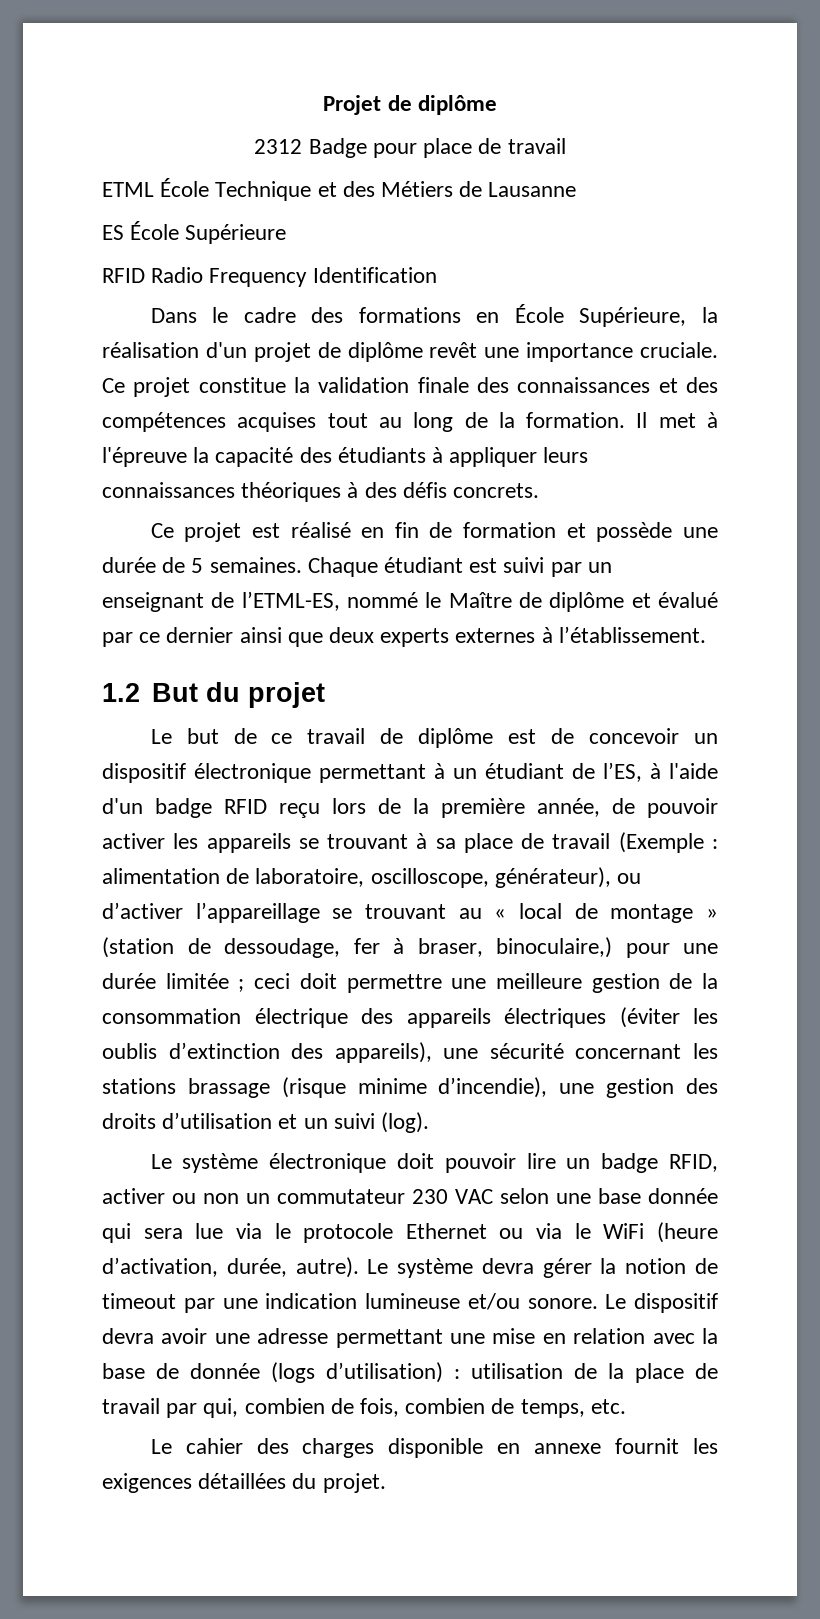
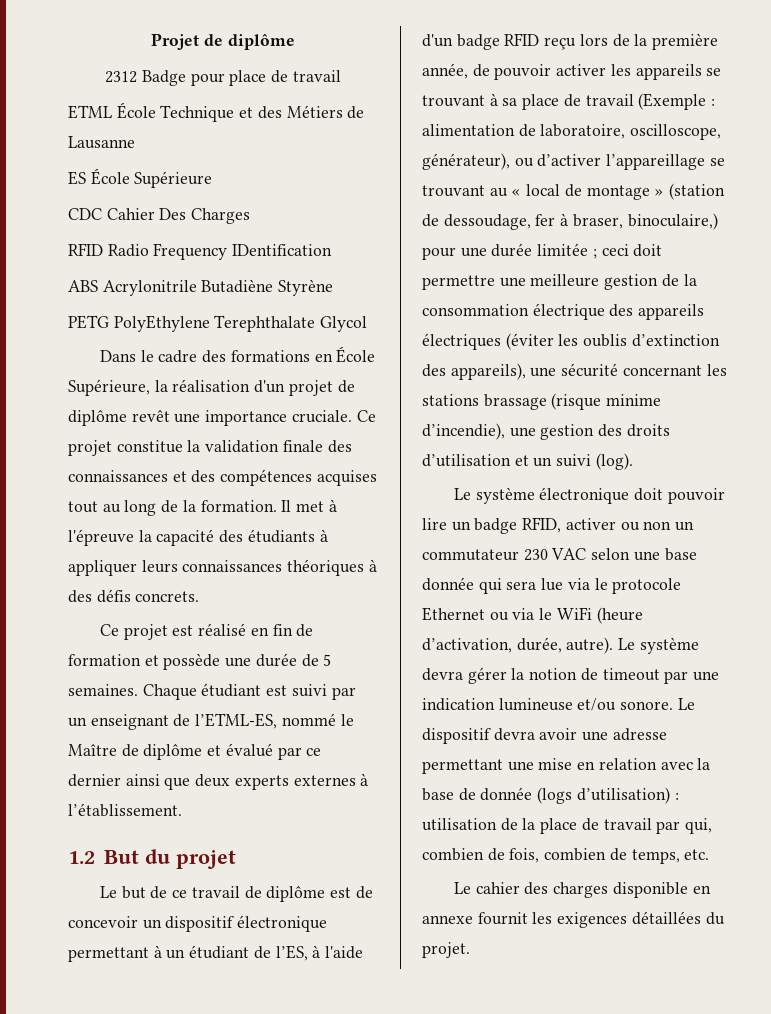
+ CDC Cahier Des Charges
- RFID Radio Frequency Identification
+ RFID Radio Frequency IDentification
+ ABS Acrylonitrile Butadiène Styrène
+ PETG PolyEthylene Terephthalate Glycol

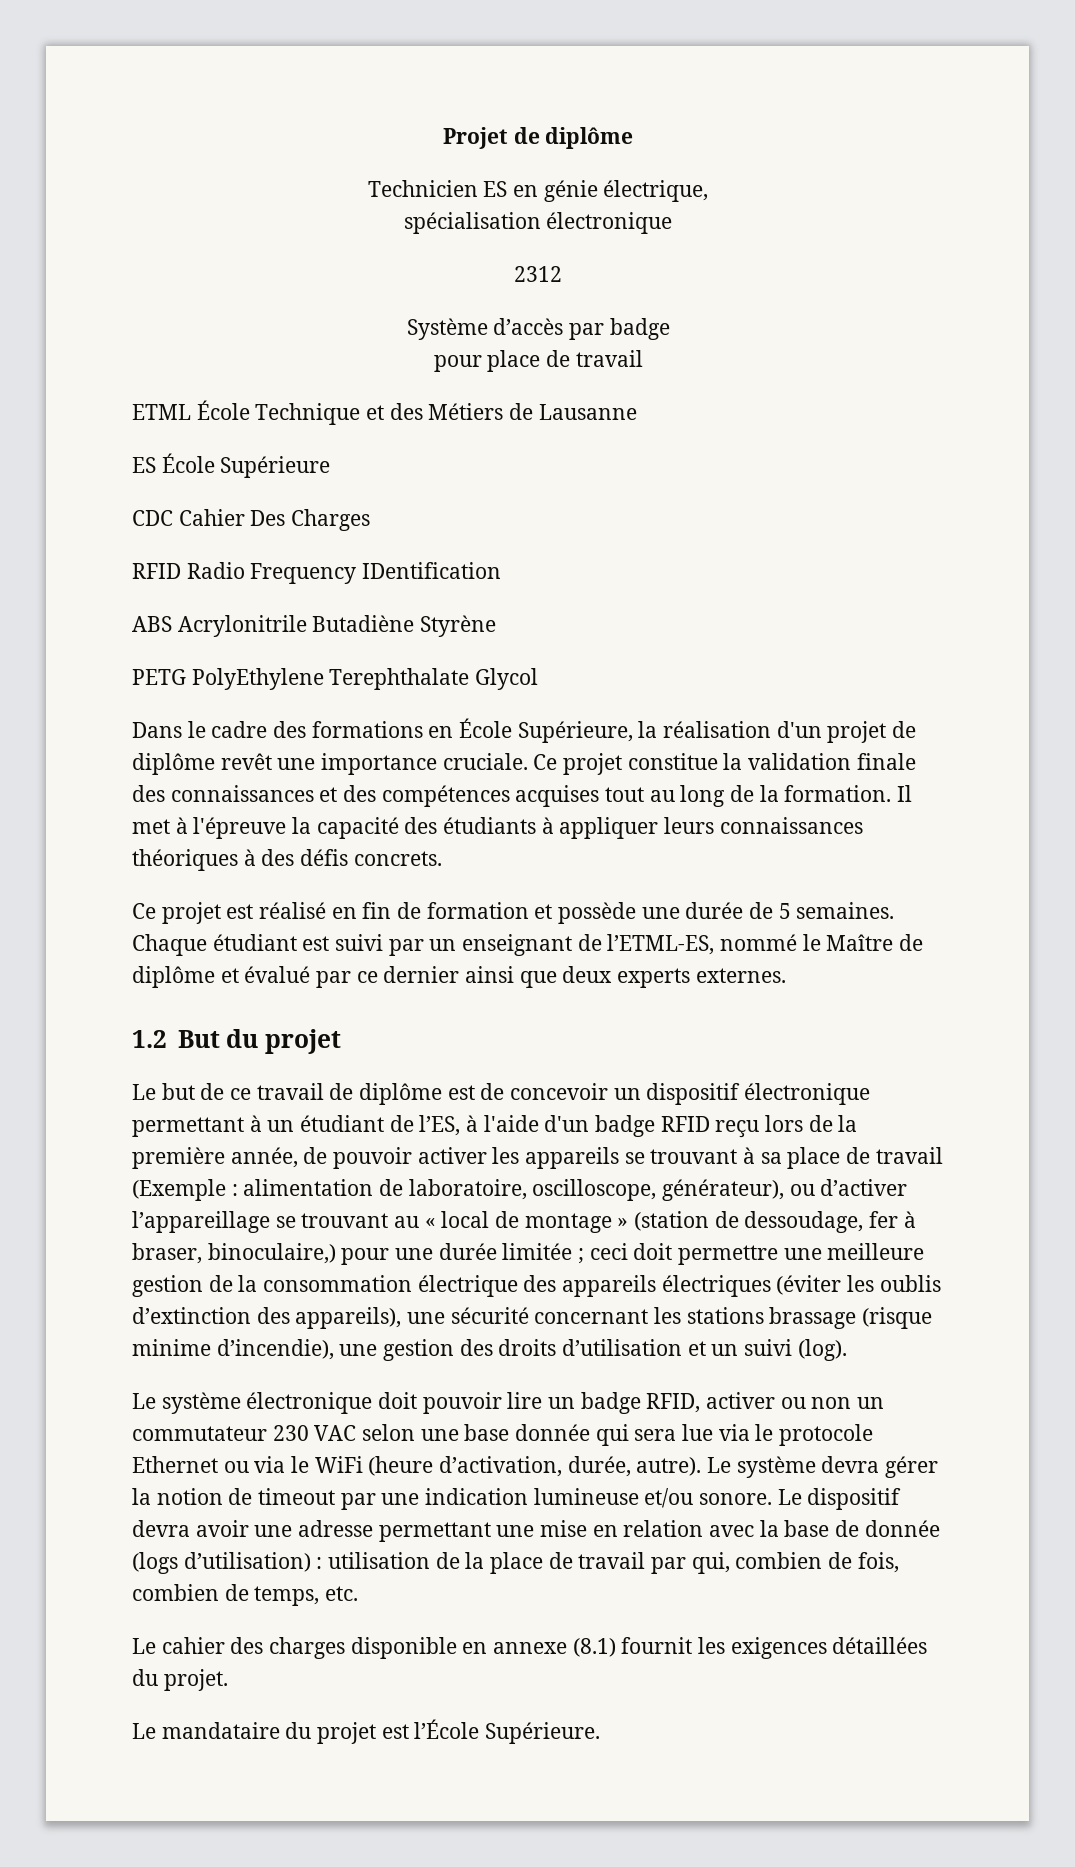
- 2312 Badge pour place de travail
+ Technicien ES en génie électrique,
+ spécialisation électronique
+ 2312
+ Système d’accès par badge
+ pour place de travail
- Chaque étudiant est suivi par un enseignant de l’ETML-ES, nommé le Maître de diplôme et évalué par ce dernier ainsi que deux experts externes à l’établissement.
+ Chaque étudiant est suivi par un enseignant de l’ETML-ES, nommé le Maître de diplôme et évalué par ce dernier ainsi que deux experts externes.
- Le cahier des charges disponible en annexe fournit les exigences détaillées du projet.
+ Le cahier des charges disponible en annexe (8.1) fournit les exigences détaillées du projet.
+ Le mandataire du projet est l’École Supérieure.

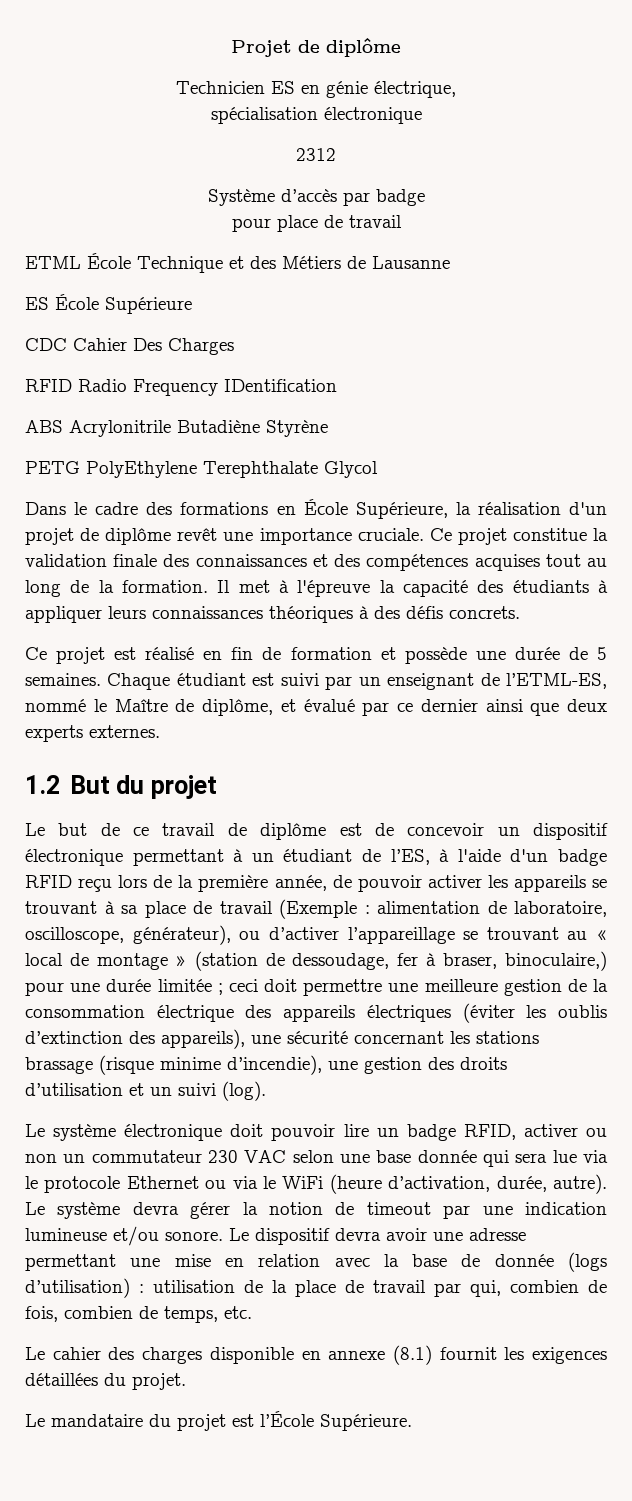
- Chaque étudiant est suivi par un enseignant de l’ETML-ES, nommé le Maître de diplôme et évalué par ce dernier ainsi que deux experts externes.
+ Chaque étudiant est suivi par un enseignant de l’ETML-ES, nommé le Maître de diplôme, et évalué par ce dernier ainsi que deux experts externes.

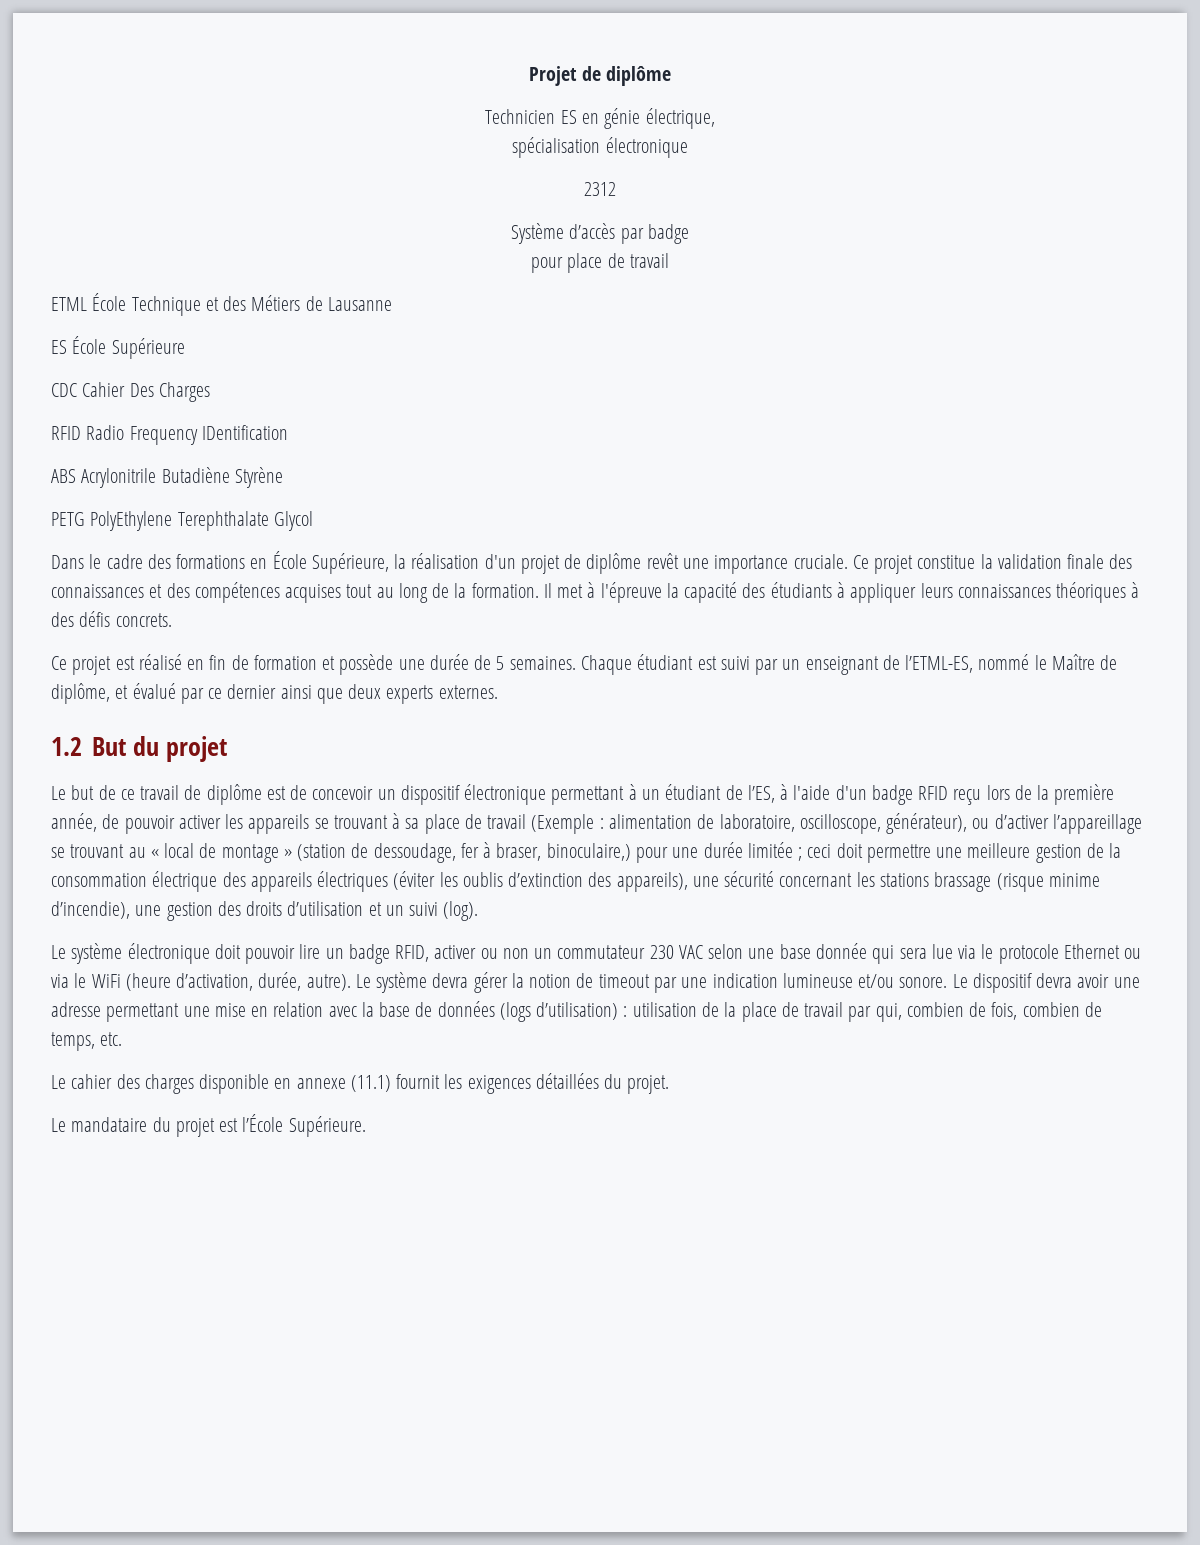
- Le dispositif devra avoir une adresse permettant une mise en relation avec la base de donnée (logs d’utilisation) : utilisation de la place de travail par qui, combien de fois, combien de temps, etc.
+ Le dispositif devra avoir une adresse permettant une mise en relation avec la base de données (logs d’utilisation) : utilisation de la place de travail par qui, combien de fois, combien de temps, etc.
- Le cahier des charges disponible en annexe (8.1) fournit les exigences détaillées du projet.
+ Le cahier des charges disponible en annexe (11.1) fournit les exigences détaillées du projet.

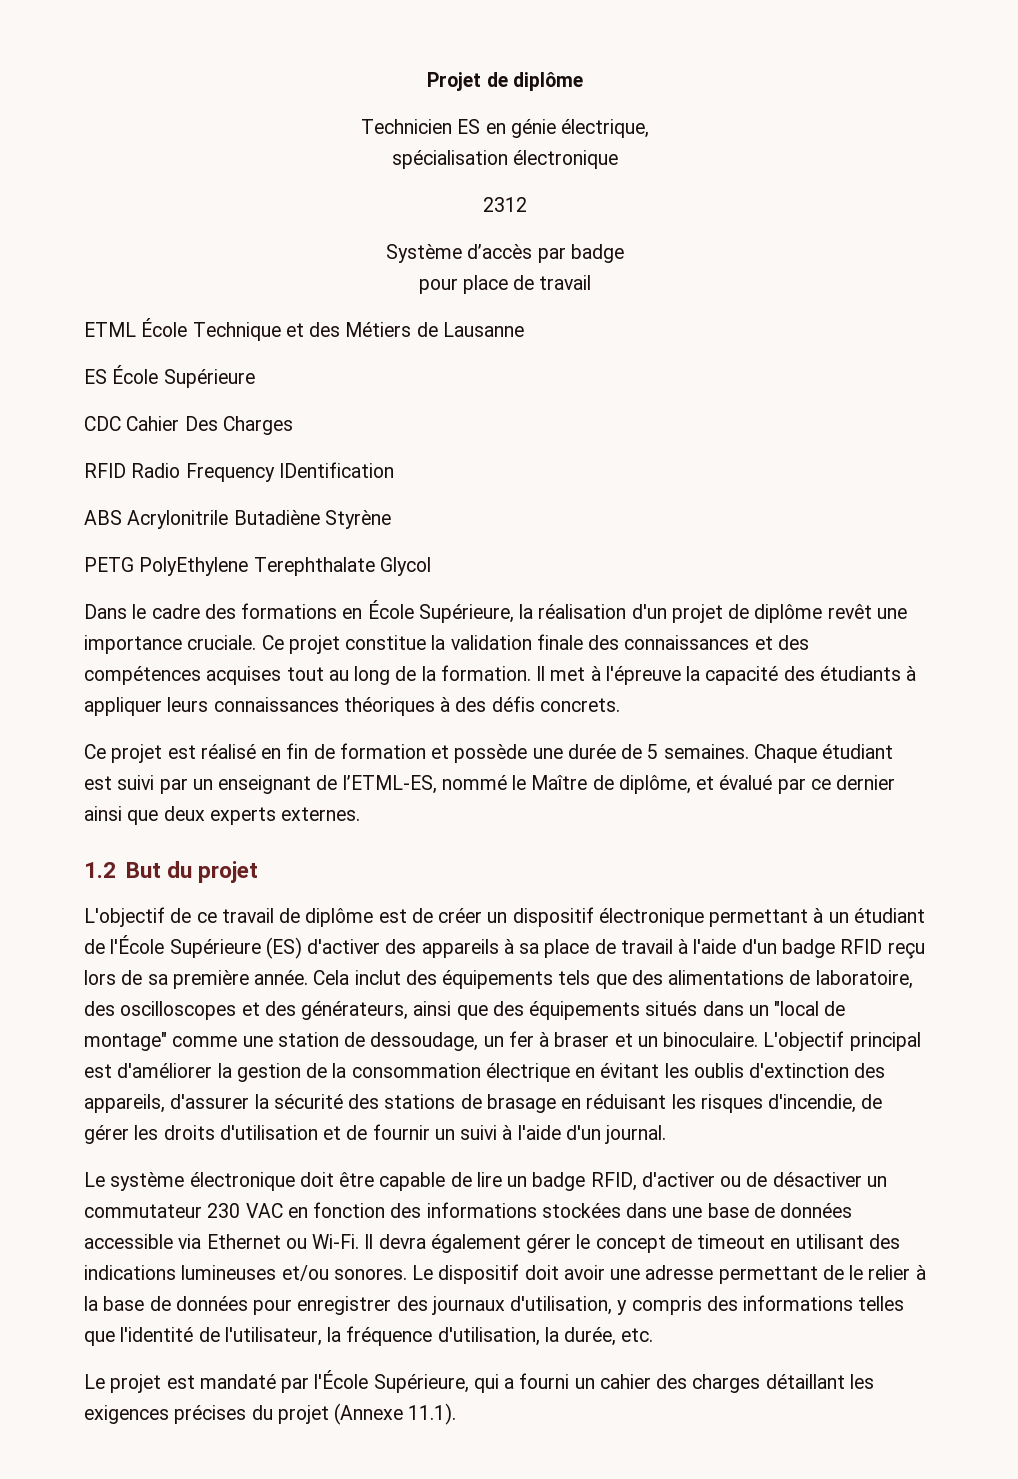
- Le but de ce travail de diplôme est de concevoir un dispositif électronique permettant à un étudiant de l’ES, à l'aide d'un badge RFID reçu lors de la première année, de pouvoir activer les appareils se trouvant à sa place de travail (Exemple : alimentation de laboratoire, oscilloscope, générateur), ou d’activer l’appareillage se trouvant au « local de montage » (station de dessoudage, fer à braser, binoculaire,) pour une durée limitée ; ceci doit permettre une meilleure gestion de la consommation électrique des appareils électriques (éviter les oublis d’extinction des appareils), une sécurité concernant les stations brassage (risque minime d’incendie), une gestion des droits d’utilisation et un suivi (log).
+ L'objectif de ce travail de diplôme est de créer un dispositif électronique permettant à un étudiant de l'École Supérieure (ES) d'activer des appareils à sa place de travail à l'aide d'un badge RFID reçu lors de sa première année. Cela inclut des équipements tels que des alimentations de laboratoire, des oscilloscopes et des générateurs, ainsi que des équipements situés dans un "local de montage" comme une station de dessoudage, un fer à braser et un binoculaire. L'objectif principal est d'améliorer la gestion de la consommation électrique en évitant les oublis d'extinction des appareils, d'assurer la sécurité des stations de brasage en réduisant les risques d'incendie, de gérer les droits d'utilisation et de fournir un suivi à l'aide d'un journal.
- Le système électronique doit pouvoir lire un badge RFID, activer ou non un commutateur 230 VAC selon une base donnée qui sera lue via le protocole Ethernet ou via le WiFi (heure d’activation, durée, autre). Le système devra gérer la notion de timeout par une indication lumineuse et/ou sonore.
+ Le système électronique doit être capable de lire un badge RFID, d'activer ou de désactiver un commutateur 230 VAC en fonction des informations stockées dans une base de données accessible via Ethernet ou Wi-Fi. Il devra également gérer le concept de timeout en utilisant des indications lumineuses et/ou sonores.
- Le dispositif devra avoir une adresse permettant une mise en relation avec la base de données (logs d’utilisation) : utilisation de la place de travail par qui, combien de fois, combien de temps, etc.
- Le cahier des charges disponible en annexe (11.1) fournit les exigences détaillées du projet.
- Le mandataire du projet est l’École Supérieure.
+ Le dispositif doit avoir une adresse permettant de le relier à la base de données pour enregistrer des journaux d'utilisation, y compris des informations telles que l'identité de l'utilisateur, la fréquence d'utilisation, la durée, etc.
+ Le projet est mandaté par l'École Supérieure, qui a fourni un cahier des charges détaillant les exigences précises du projet (Annexe 11.1).

